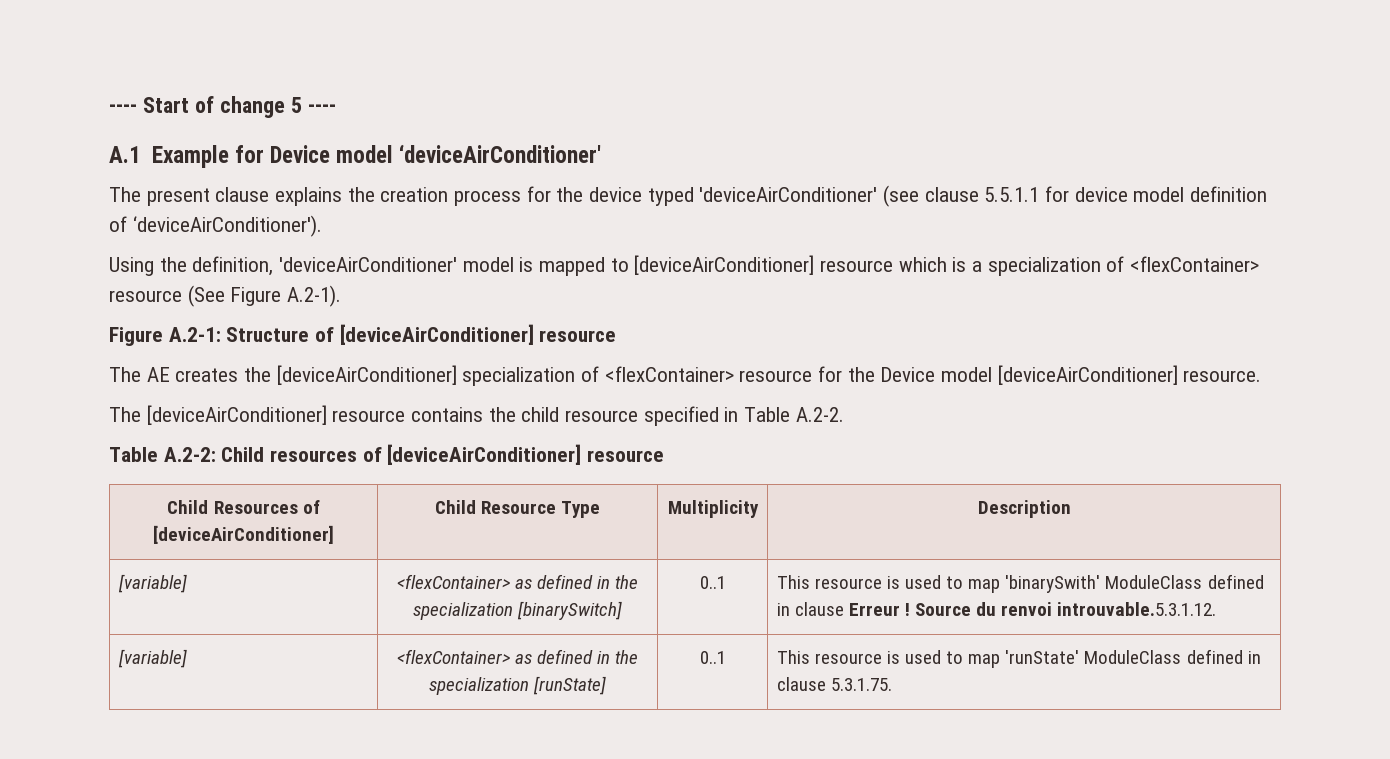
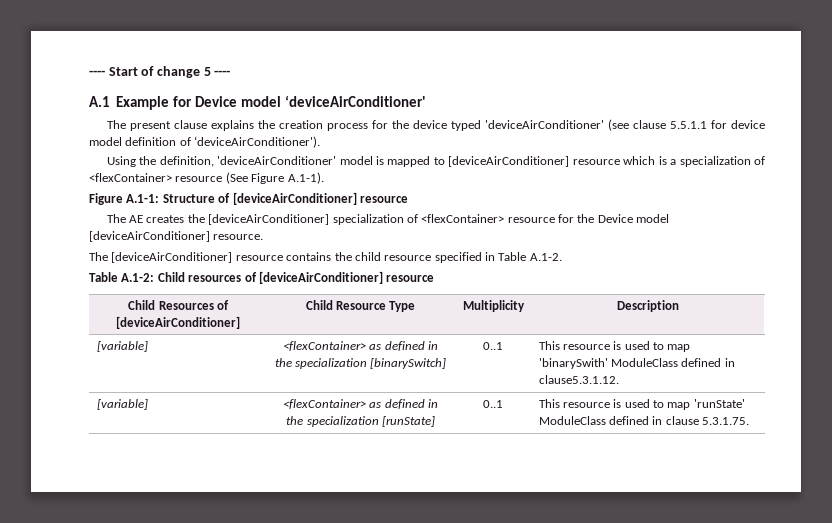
- Using the definition, 'deviceAirConditioner' model is mapped to [deviceAirConditioner] resource which is a specialization of <flexContainer> resource (See Figure A.2-1).
- Figure A.2-1: Structure of [deviceAirConditioner] resource
+ Using the definition, 'deviceAirConditioner' model is mapped to [deviceAirConditioner] resource which is a specialization of <flexContainer> resource (See Figure A.1-1).
+ Figure A.1-1: Structure of [deviceAirConditioner] resource
- The [deviceAirConditioner] resource contains the child resource specified in Table A.2-2.
- Table A.2-2: Child resources of [deviceAirConditioner] resource
+ The [deviceAirConditioner] resource contains the child resource specified in Table A.1-2.
+ Table A.1-2: Child resources of [deviceAirConditioner] resource
- [variable] | <flexContainer> as defined in the specialization [binarySwitch] | 0..1 | This resource is used to map 'binarySwith' ModuleClass defined in clause Erreur ! Source du renvoi introuvable.5.3.1.12.
+ [variable] | <flexContainer> as defined in the specialization [binarySwitch] | 0..1 | This resource is used to map 'binarySwith' ModuleClass defined in clause5.3.1.12.

